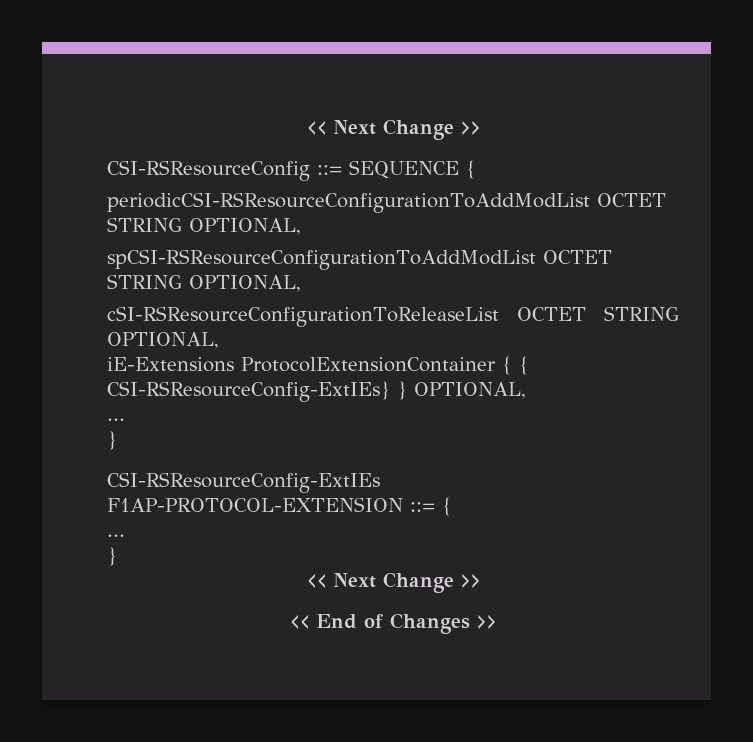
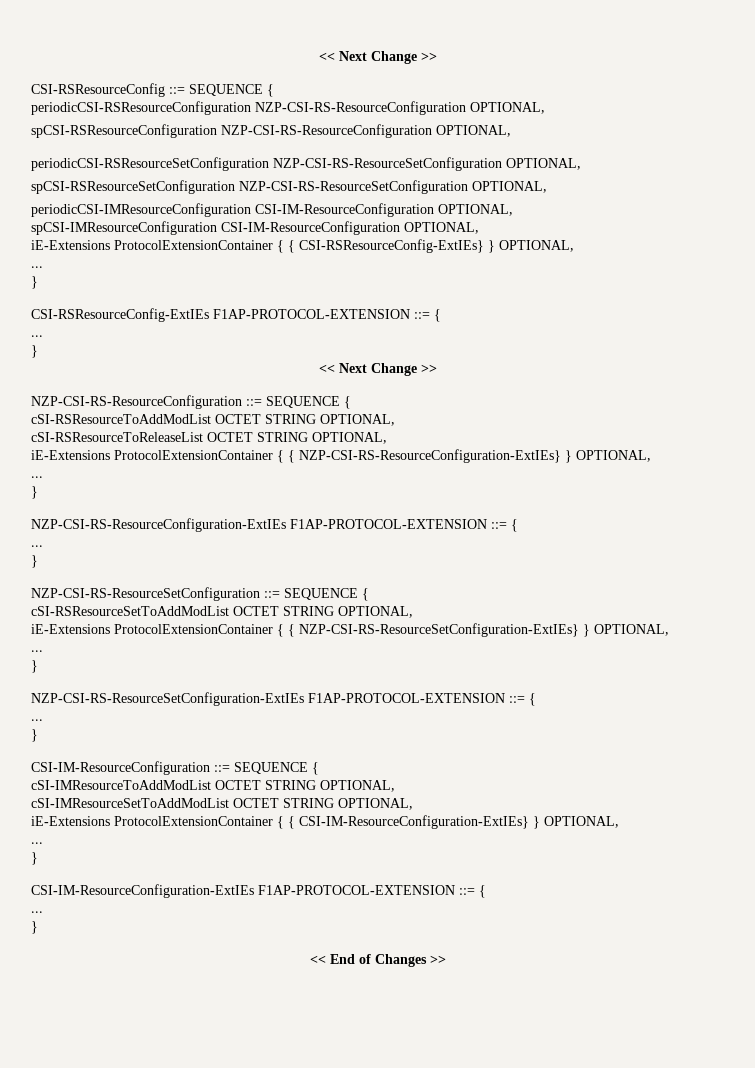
- periodicCSI-RSResourceConfigurationToAddModList OCTET STRING OPTIONAL,
- spCSI-RSResourceConfigurationToAddModList OCTET STRING OPTIONAL,
- cSI-RSResourceConfigurationToReleaseList OCTET STRING OPTIONAL,
+ periodicCSI-RSResourceConfiguration NZP-CSI-RS-ResourceConfiguration OPTIONAL,
+ spCSI-RSResourceConfiguration NZP-CSI-RS-ResourceConfiguration OPTIONAL,
+ periodicCSI-RSResourceSetConfiguration NZP-CSI-RS-ResourceSetConfiguration OPTIONAL,
+ spCSI-RSResourceSetConfiguration NZP-CSI-RS-ResourceSetConfiguration OPTIONAL,
+ periodicCSI-IMResourceConfiguration CSI-IM-ResourceConfiguration OPTIONAL,
+ spCSI-IMResourceConfiguration CSI-IM-ResourceConfiguration OPTIONAL,
+ NZP-CSI-RS-ResourceConfiguration ::= SEQUENCE {
+ cSI-RSResourceToAddModList OCTET STRING OPTIONAL,
+ cSI-RSResourceToReleaseList OCTET STRING OPTIONAL,
+ iE-Extensions ProtocolExtensionContainer { { NZP-CSI-RS-ResourceConfiguration-ExtIEs} } OPTIONAL,
+ ...
+ }
+ NZP-CSI-RS-ResourceConfiguration-ExtIEs F1AP-PROTOCOL-EXTENSION ::= {
+ ...
+ }
+ NZP-CSI-RS-ResourceSetConfiguration ::= SEQUENCE {
+ cSI-RSResourceSetToAddModList OCTET STRING OPTIONAL,
+ iE-Extensions ProtocolExtensionContainer { { NZP-CSI-RS-ResourceSetConfiguration-ExtIEs} } OPTIONAL,
+ ...
+ }
+ NZP-CSI-RS-ResourceSetConfiguration-ExtIEs F1AP-PROTOCOL-EXTENSION ::= {
+ ...
+ }
+ CSI-IM-ResourceConfiguration ::= SEQUENCE {
+ cSI-IMResourceToAddModList OCTET STRING OPTIONAL,
+ cSI-IMResourceSetToAddModList OCTET STRING OPTIONAL,
+ iE-Extensions ProtocolExtensionContainer { { CSI-IM-ResourceConfiguration-ExtIEs} } OPTIONAL,
+ ...
+ }
+ CSI-IM-ResourceConfiguration-ExtIEs F1AP-PROTOCOL-EXTENSION ::= {
+ ...
+ }

